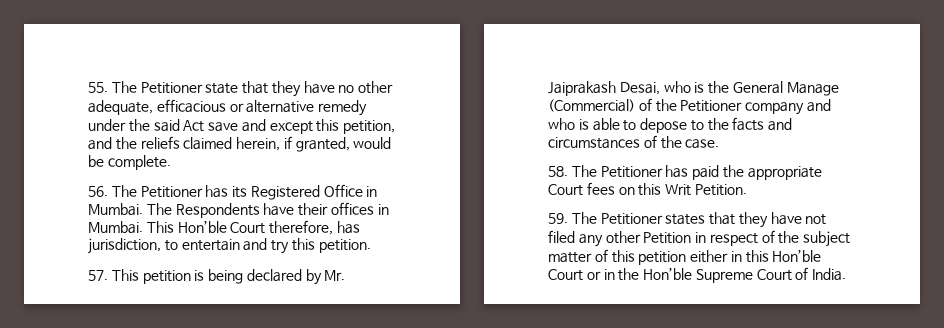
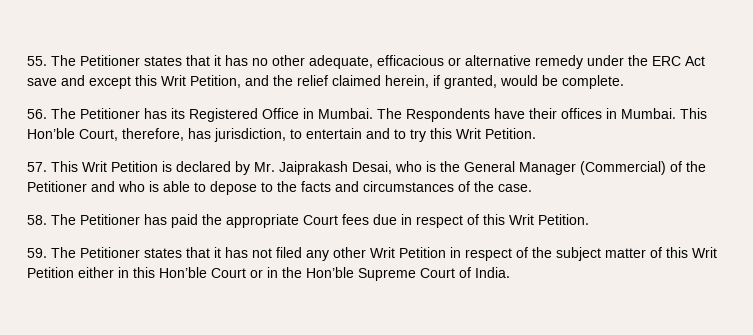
- 55. The Petitioner state that they have no other adequate, efficacious or alternative remedy under the said Act save and except this petition, and the reliefs claimed herein, if granted, would be complete.
+ 55. The Petitioner states that it has no other adequate, efficacious or alternative remedy under the ERC Act save and except this Writ Petition, and the relief claimed herein, if granted, would be complete.
- This Hon’ble Court therefore, has jurisdiction, to entertain and try this petition.
+ This Hon’ble Court, therefore, has jurisdiction, to entertain and to try this Writ Petition.
- 57. This petition is being declared by Mr. Jaiprakash Desai, who is the General Manage (Commercial) of the Petitioner company and who is able to depose to the facts and circumstances of the case.
+ 57. This Writ Petition is declared by Mr. Jaiprakash Desai, who is the General Manager (Commercial) of the Petitioner and who is able to depose to the facts and circumstances of the case.
- 58. The Petitioner has paid the appropriate Court fees on this Writ Petition.
+ 58. The Petitioner has paid the appropriate Court fees due in respect of this Writ Petition.
- 59. The Petitioner states that they have not filed any other Petition in respect of the subject matter of this petition either in this Hon’ble Court or in the Hon’ble Supreme Court of India.
+ 59. The Petitioner states that it has not filed any other Writ Petition in respect of the subject matter of this Writ Petition either in this Hon’ble Court or in the Hon’ble Supreme Court of India.

